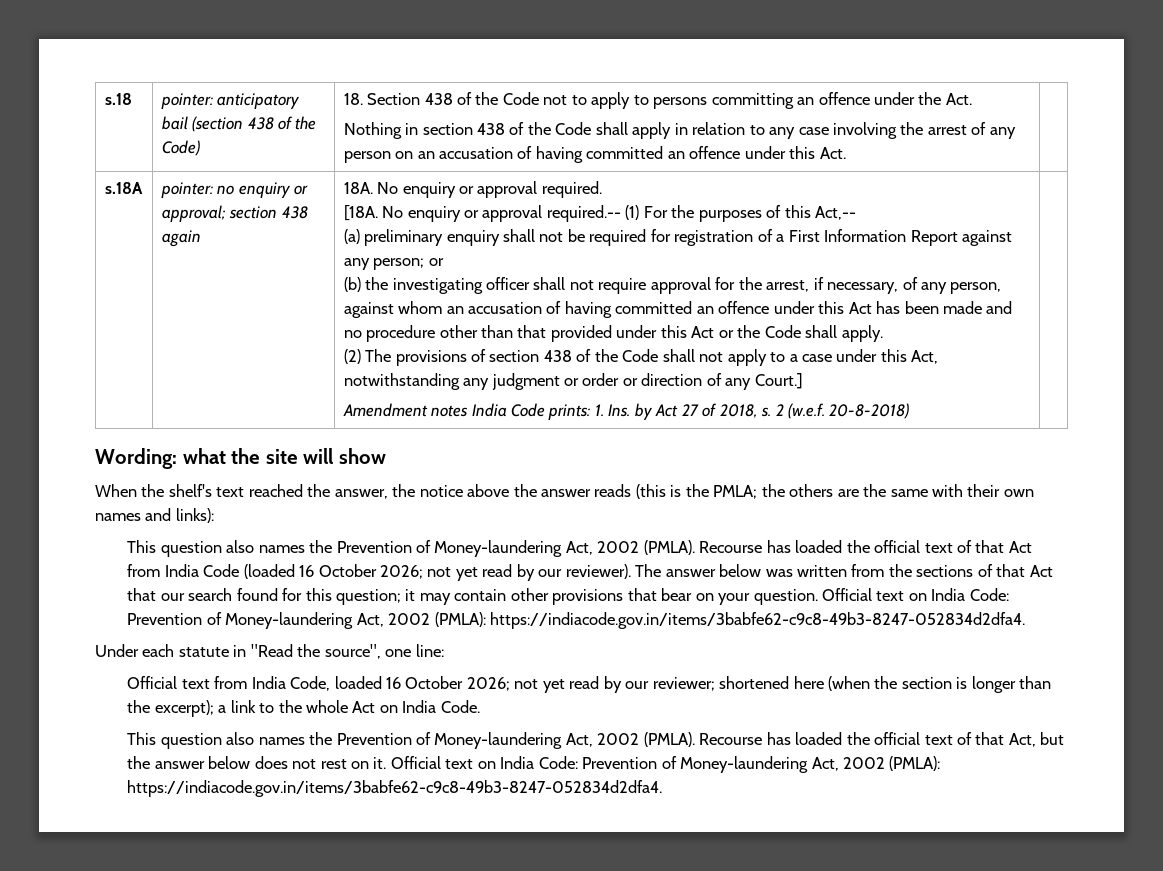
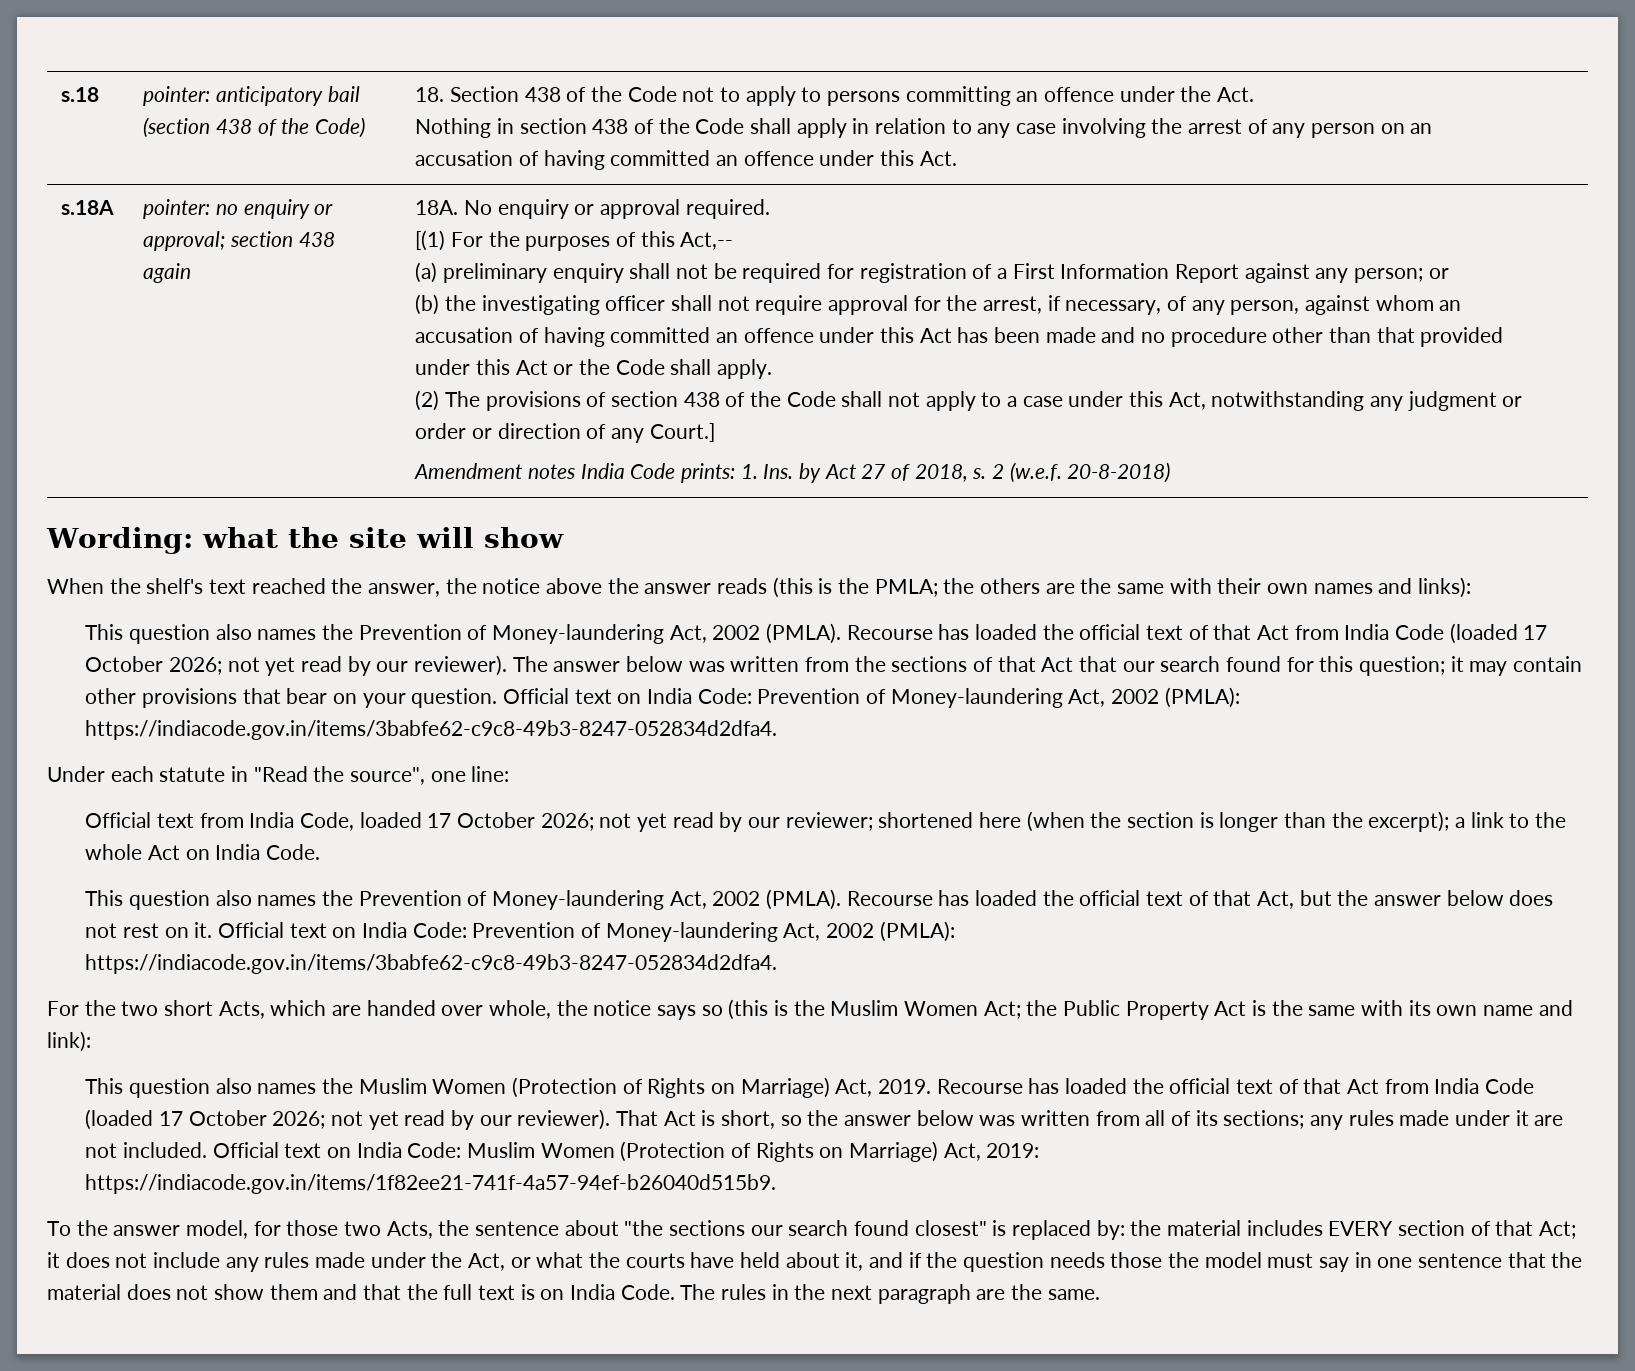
- [18A. No enquiry or approval required.-- (1) For the purposes of this Act,--
+ [(1) For the purposes of this Act,--
- This question also names the Prevention of Money-laundering Act, 2002 (PMLA). Recourse has loaded the official text of that Act from India Code (loaded 16 October 2026; not yet read by our reviewer).
+ This question also names the Prevention of Money-laundering Act, 2002 (PMLA). Recourse has loaded the official text of that Act from India Code (loaded 17 October 2026; not yet read by our reviewer).
- Official text from India Code, loaded 16 October 2026; not yet read by our reviewer; shortened here (when the section is longer than the excerpt); a link to the whole Act on India Code.
+ Official text from India Code, loaded 17 October 2026; not yet read by our reviewer; shortened here (when the section is longer than the excerpt); a link to the whole Act on India Code.
+ For the two short Acts, which are handed over whole, the notice says so (this is the Muslim Women Act; the Public Property Act is the same with its own name and link):
+ This question also names the Muslim Women (Protection of Rights on Marriage) Act, 2019. Recourse has loaded the official text of that Act from India Code (loaded 17 October 2026; not yet read by our reviewer). That Act is short, so the answer below was written from all of its sections; any rules made under it are not included. Official text on India Code: Muslim Women (Protection of Rights on Marriage) Act, 2019: https://indiacode.gov.in/items/1f82ee21-741f-4a57-94ef-b26040d515b9.
+ To the answer model, for those two Acts, the sentence about "the sections our search found closest" is replaced by: the material includes EVERY section of that Act; it does not include any rules made under the Act, or what the courts have held about it, and if the question needs those the model must say in one sentence that the material does not show them and that the full text is on India Code. The rules in the next paragraph are the same.

